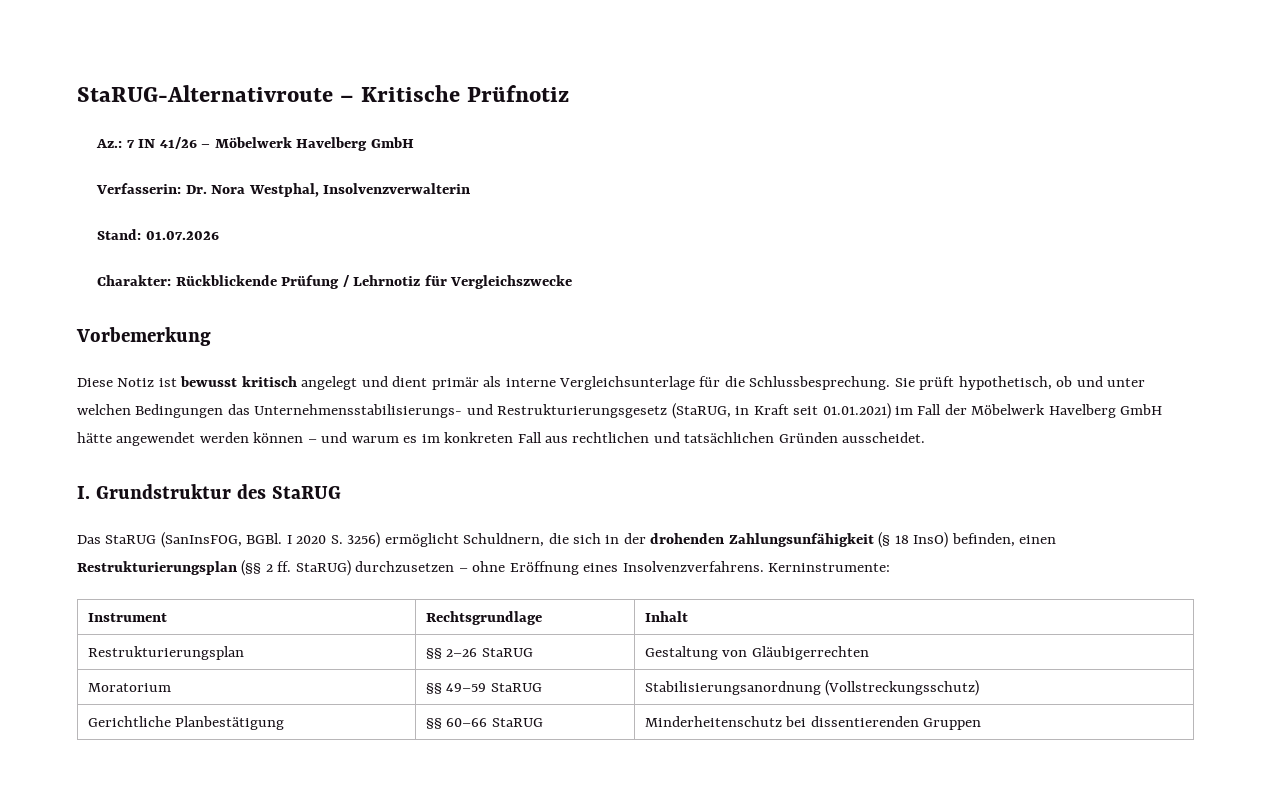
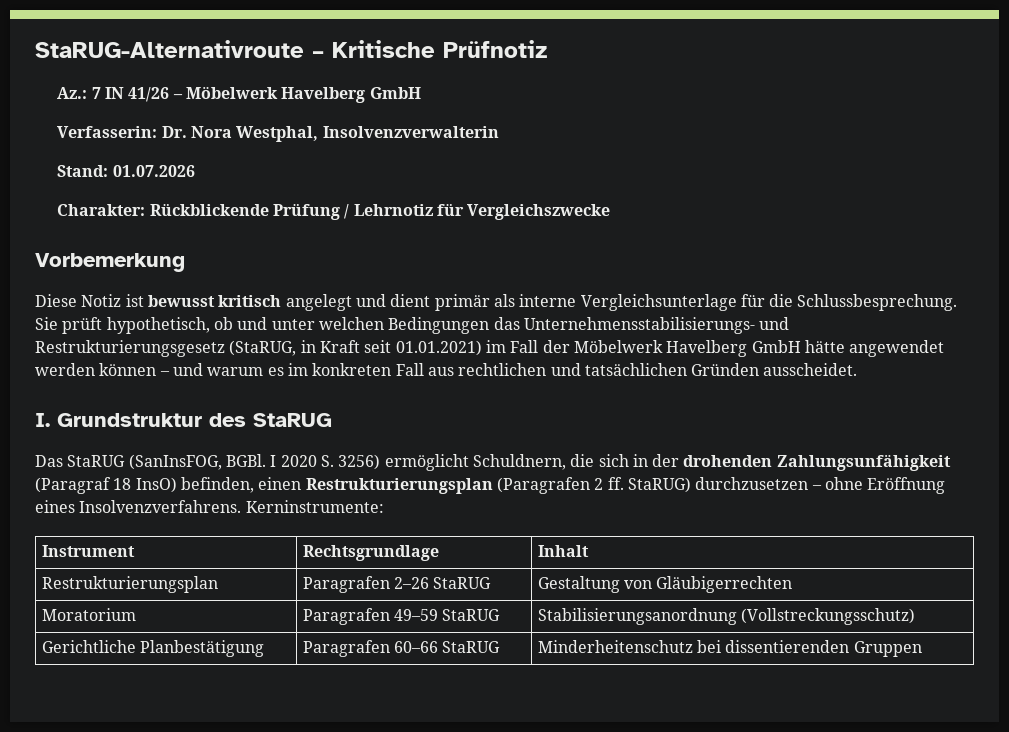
- I 2020 S. 3256) ermöglicht Schuldnern, die sich in der drohenden Zahlungsunfähigkeit (§ 18 InsO) befinden, einen Restrukturierungsplan (§§ 2 ff. StaRUG) durchzusetzen – ohne Eröffnung eines Insolvenzverfahrens.
+ I 2020 S. 3256) ermöglicht Schuldnern, die sich in der drohenden Zahlungsunfähigkeit (Paragraf 18 InsO) befinden, einen Restrukturierungsplan (Paragrafen 2 ff. StaRUG) durchzusetzen – ohne Eröffnung eines Insolvenzverfahrens.
- Restrukturierungsplan | §§ 2–26 StaRUG | Gestaltung von Gläubigerrechten
+ Restrukturierungsplan | Paragrafen 2–26 StaRUG | Gestaltung von Gläubigerrechten
- Moratorium | §§ 49–59 StaRUG | Stabilisierungsanordnung (Vollstreckungsschutz)
+ Moratorium | Paragrafen 49–59 StaRUG | Stabilisierungsanordnung (Vollstreckungsschutz)
- Gerichtliche Planbestätigung | §§ 60–66 StaRUG | Minderheitenschutz bei dissentierenden Gruppen
+ Gerichtliche Planbestätigung | Paragrafen 60–66 StaRUG | Minderheitenschutz bei dissentierenden Gruppen

